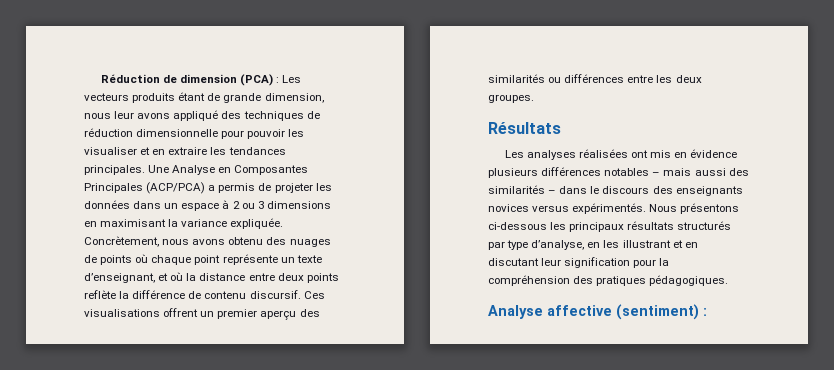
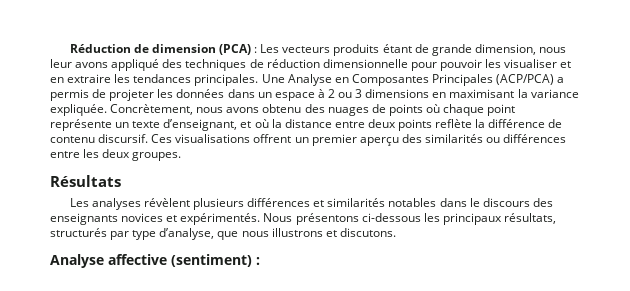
- Les analyses réalisées ont mis en évidence plusieurs différences notables – mais aussi des similarités – dans le discours des enseignants novices versus expérimentés.
+ Les analyses révèlent plusieurs différences et similarités notables dans le discours des enseignants novices et expérimentés.
- Nous présentons ci-dessous les principaux résultats structurés par type d’analyse, en les illustrant et en discutant leur signification pour la compréhension des pratiques pédagogiques.
+ Nous présentons ci-dessous les principaux résultats, structurés par type d’analyse, que nous illustrons et discutons.

